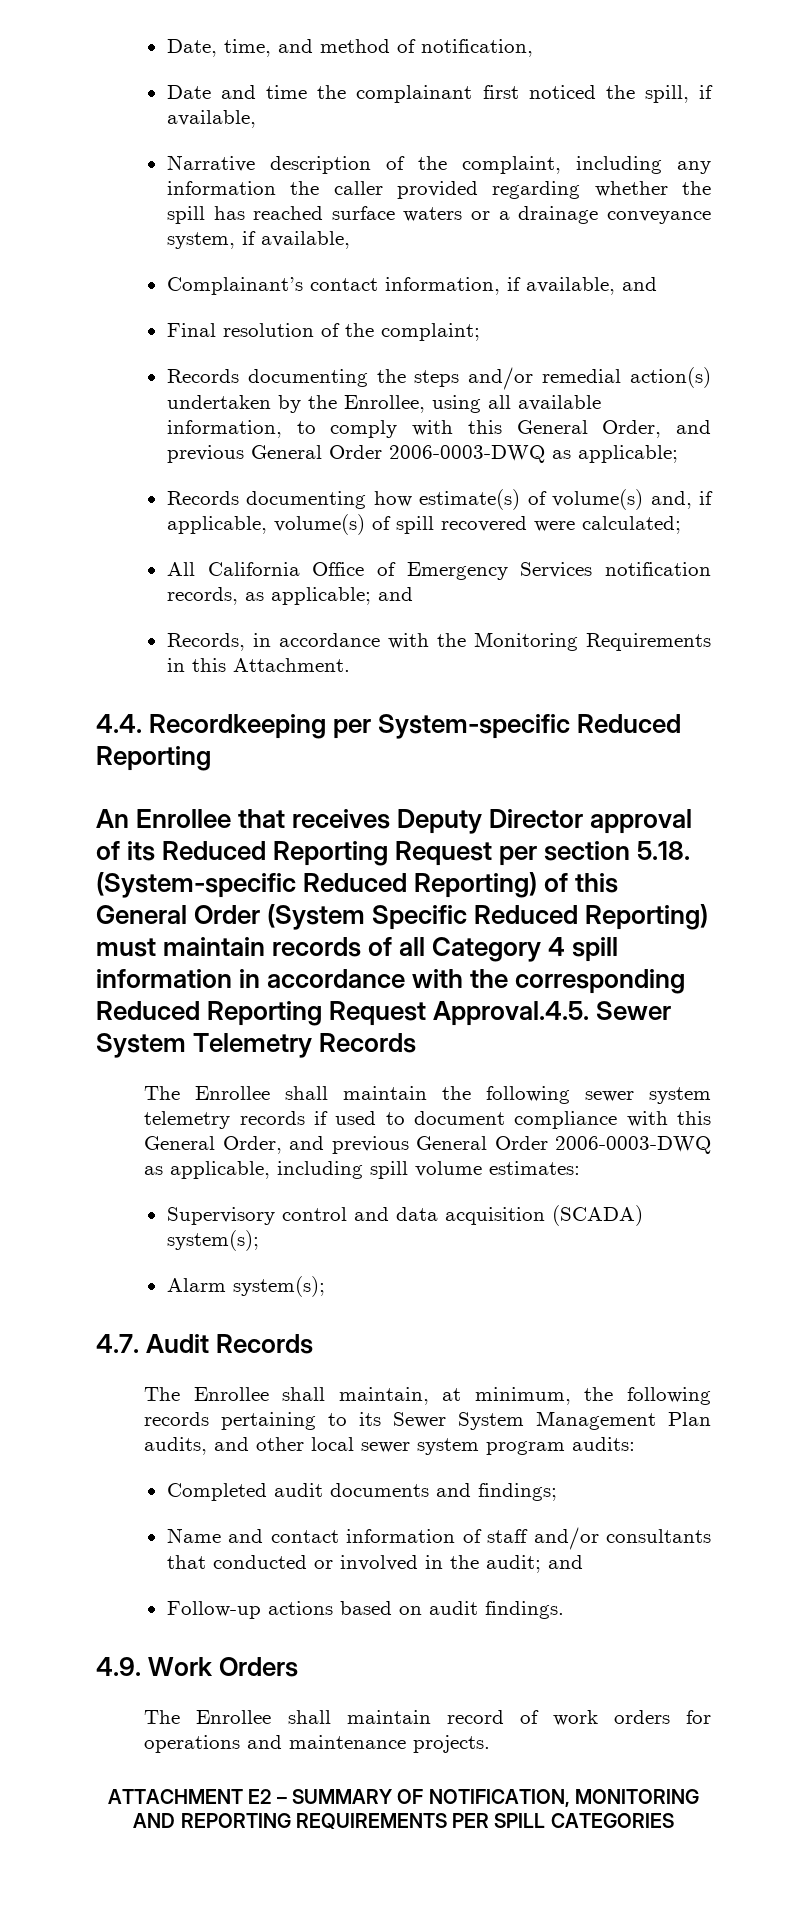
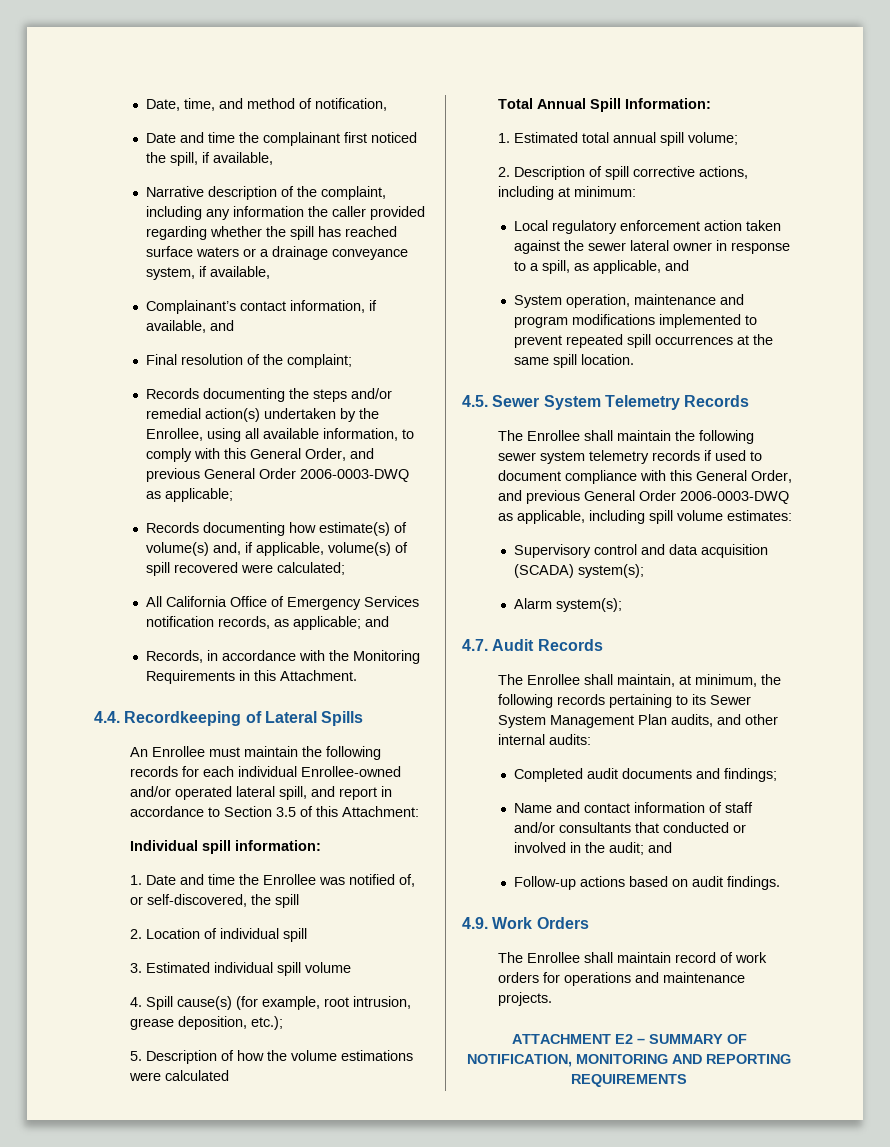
- 4.4. Recordkeeping per System-specific Reduced Reporting
- An Enrollee that receives Deputy Director approval of its Reduced Reporting Request per section 5.18. (System-specific Reduced Reporting) of this General Order (System Specific Reduced Reporting) must maintain records of all Category 4 spill information in accordance with the corresponding Reduced Reporting Request Approval.4.5. Sewer System Telemetry Records
+ 4.4. Recordkeeping of Lateral Spills
+ An Enrollee must maintain the following records for each individual Enrollee-owned and/or operated lateral spill, and report in accordance to Section 3.5 of this Attachment:
+ Individual spill information:
+ 1. Date and time the Enrollee was notified of, or self-discovered, the spill
+ 2. Location of individual spill
+ 3. Estimated individual spill volume
+ 4. Spill cause(s) (for example, root intrusion, grease deposition, etc.);
+ 5. Description of how the volume estimations were calculated
+ Total Annual Spill Information:
+ 1. Estimated total annual spill volume;
+ 2. Description of spill corrective actions, including at minimum:
+ Local regulatory enforcement action taken against the sewer lateral owner in response to a spill, as applicable, and
+ System operation, maintenance and program modifications implemented to prevent repeated spill occurrences at the same spill location.
+ 4.5. Sewer System Telemetry Records
- The Enrollee shall maintain, at minimum, the following records pertaining to its Sewer System Management Plan audits, and other local sewer system program audits:
+ The Enrollee shall maintain, at minimum, the following records pertaining to its Sewer System Management Plan audits, and other internal audits:
- ATTACHMENT E2 – SUMMARY OF NOTIFICATION, MONITORING AND REPORTING REQUIREMENTS PER SPILL CATEGORIES
+ ATTACHMENT E2 – SUMMARY OF NOTIFICATION, MONITORING AND REPORTING REQUIREMENTS

